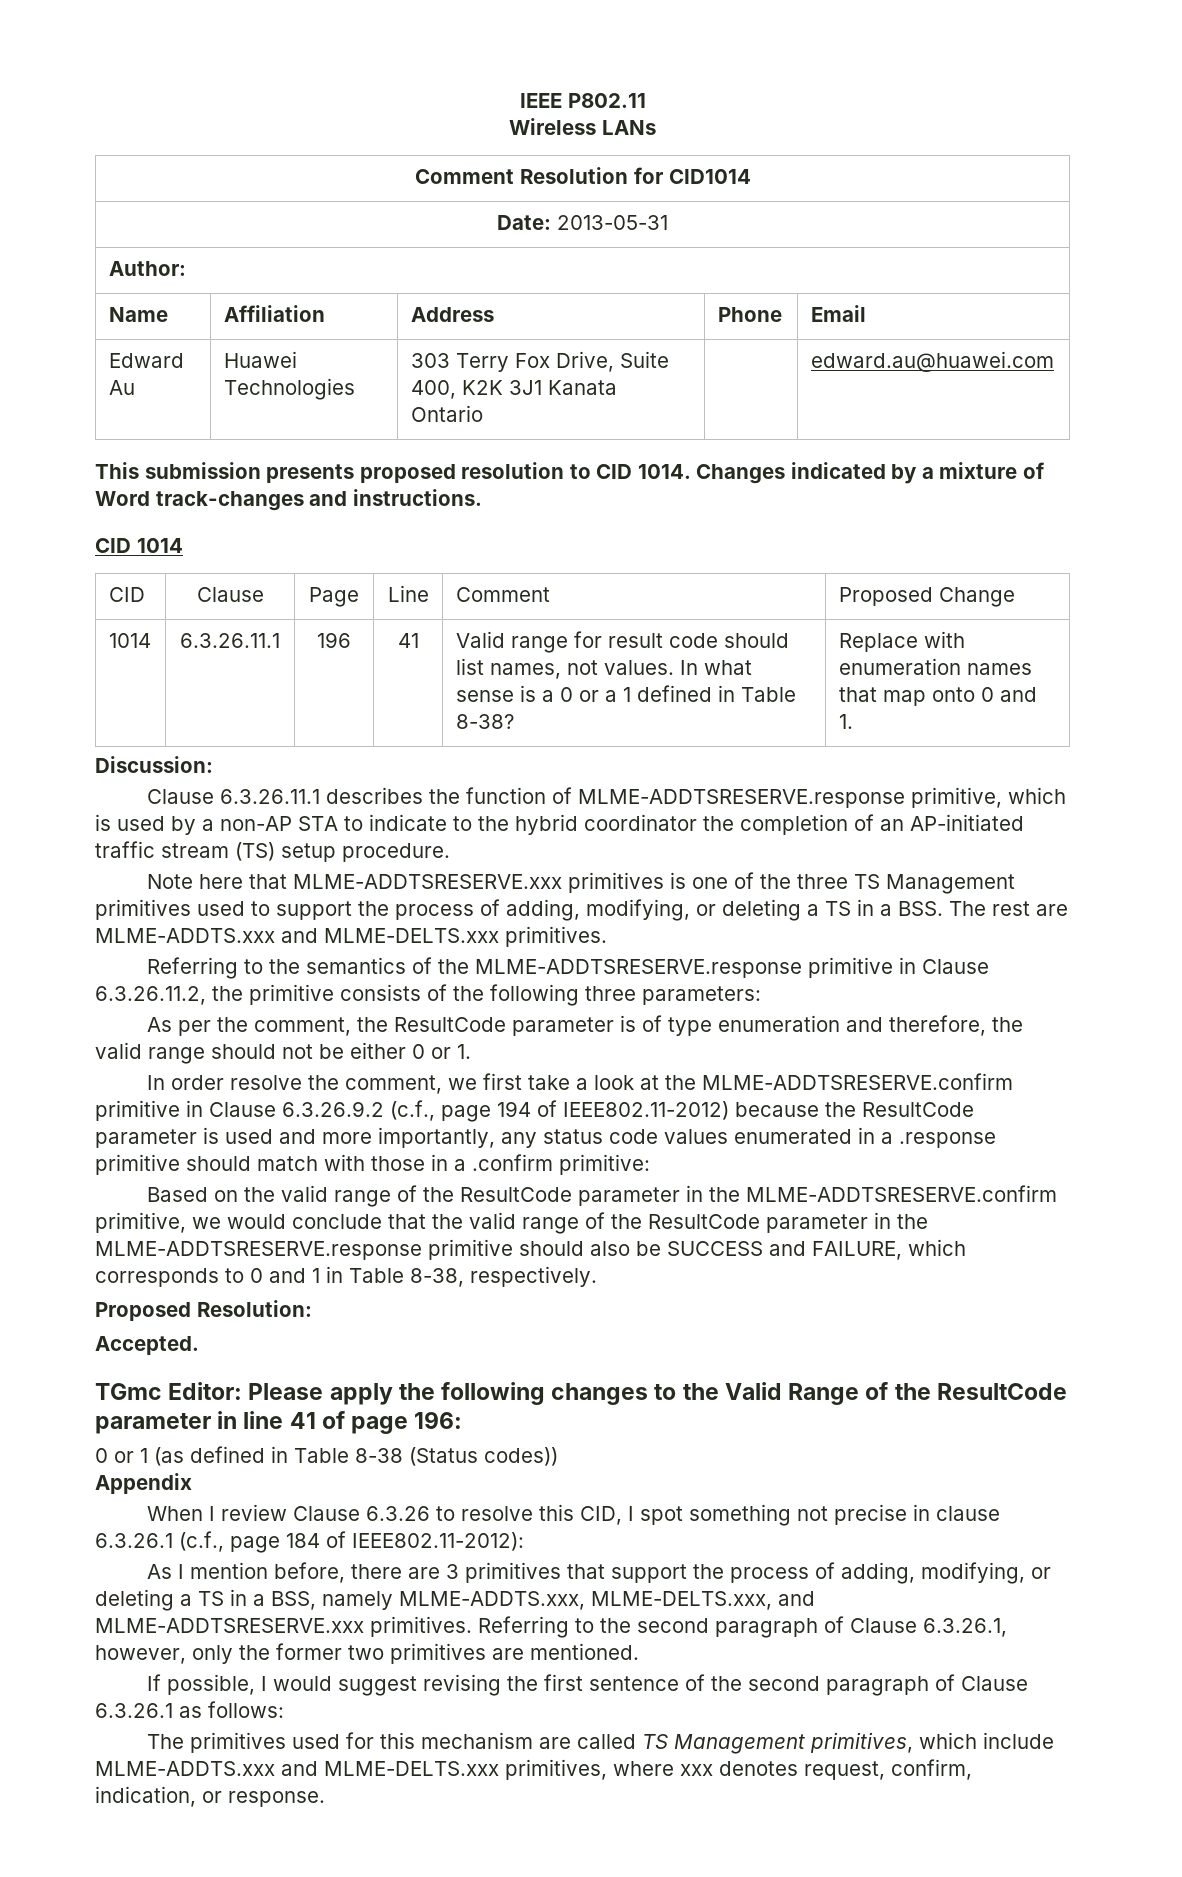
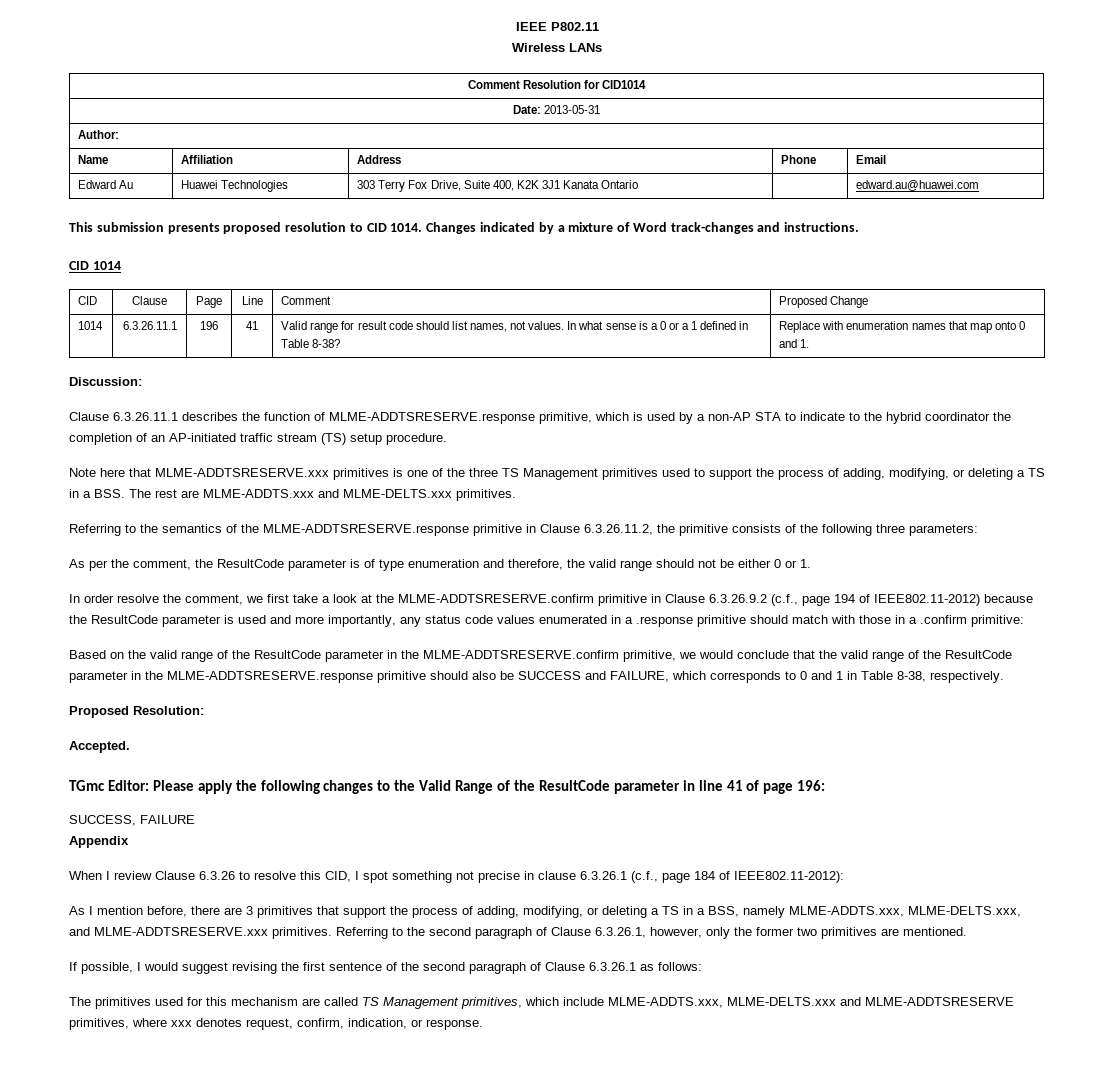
- 0 or 1 (as defined in Table 8-38 (Status codes))
+ SUCCESS, FAILURE
- The primitives used for this mechanism are called TS Management primitives, which include MLME-ADDTS.xxx and MLME-DELTS.xxx primitives, where xxx denotes request, confirm, indication, or response.
+ The primitives used for this mechanism are called TS Management primitives, which include MLME-ADDTS.xxx, MLME-DELTS.xxx and MLME-ADDTSRESERVE primitives, where xxx denotes request, confirm, indication, or response.

